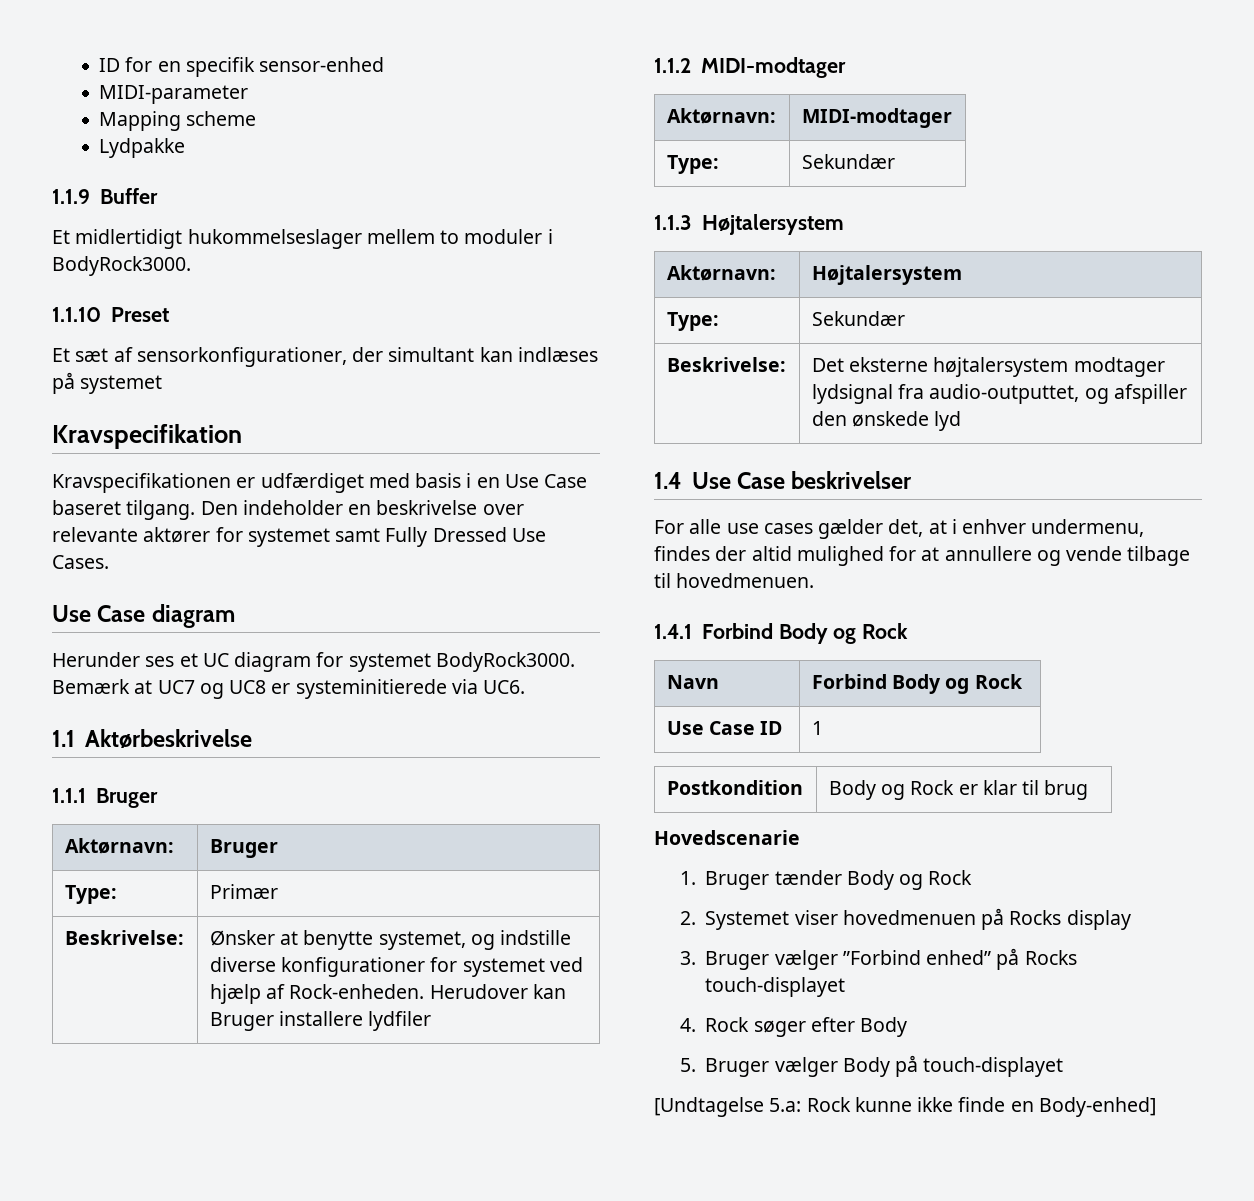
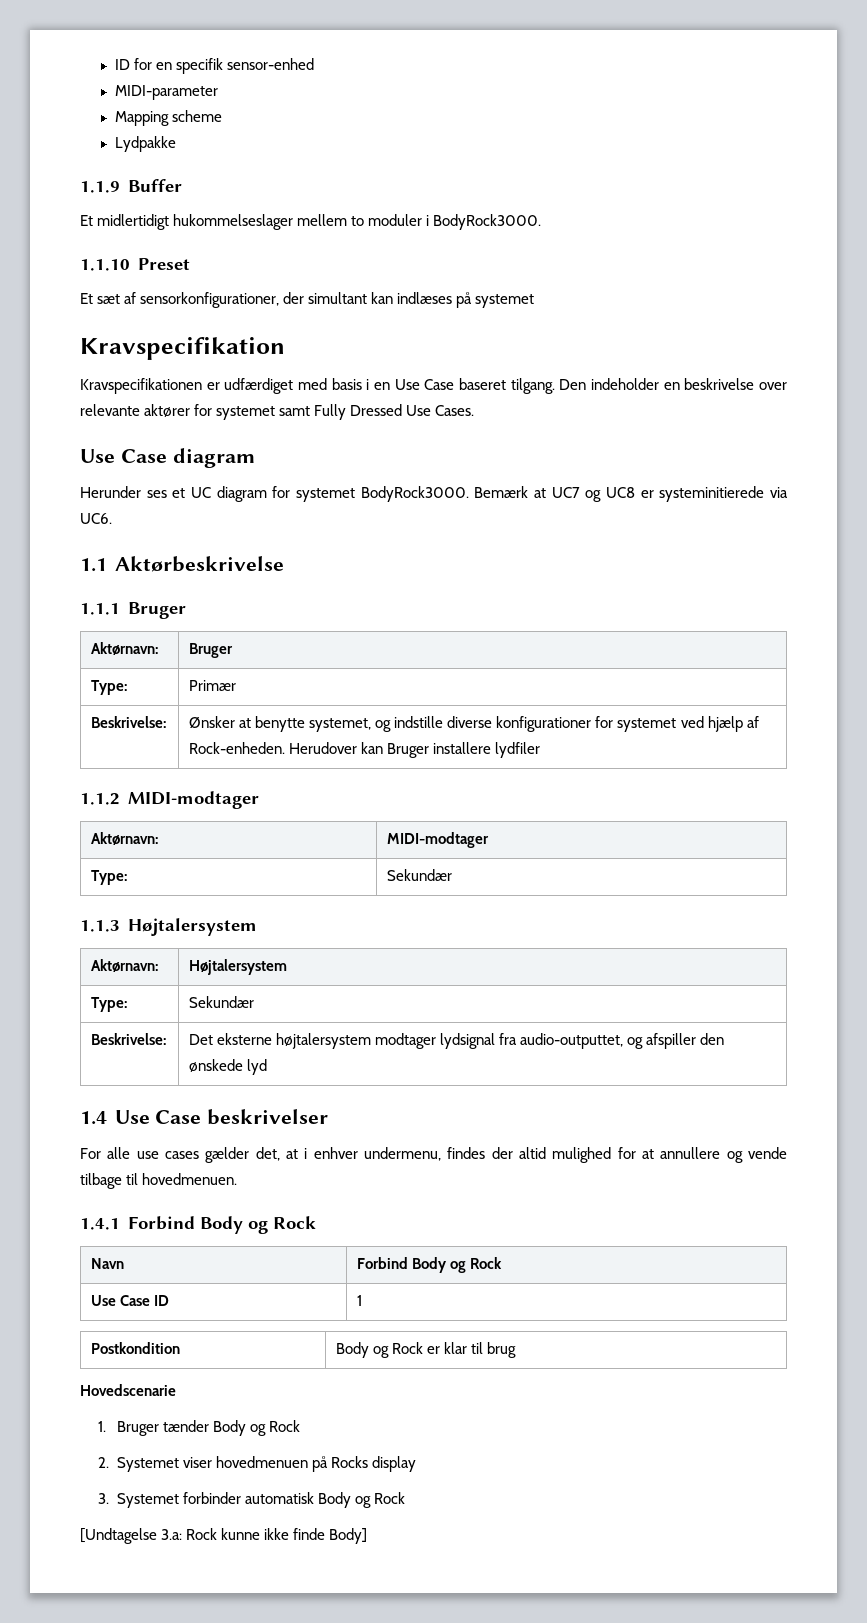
- 3. Bruger vælger ”Forbind enhed” på Rocks touch-displayet
- 4. Rock søger efter Body
- 5. Bruger vælger Body på touch-displayet
+ 3. Systemet forbinder automatisk Body og Rock
- [Undtagelse 5.a: Rock kunne ikke finde en Body-enhed]
+ [Undtagelse 3.a: Rock kunne ikke finde Body]

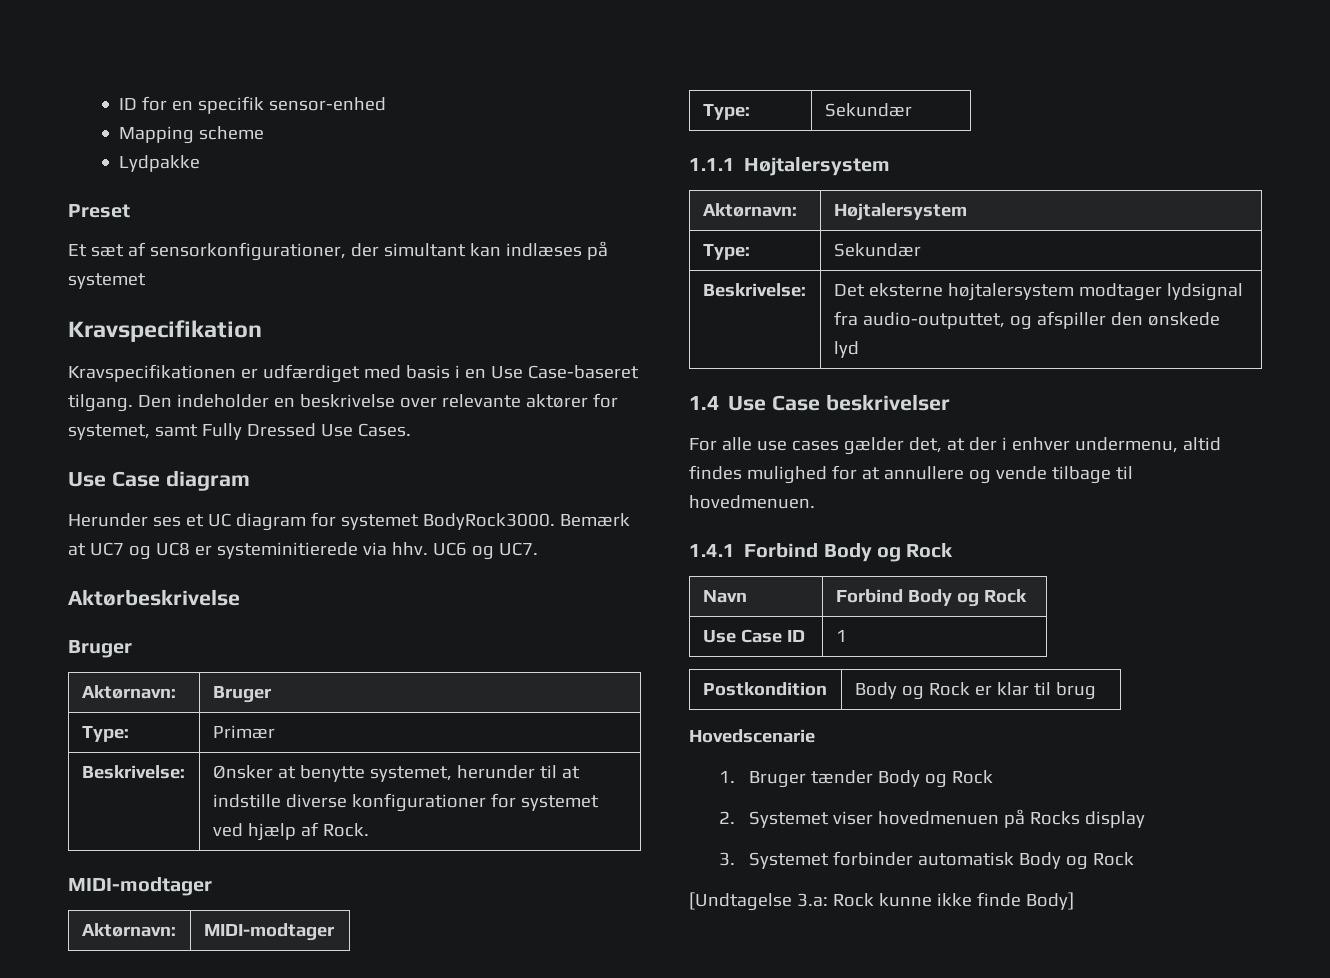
- MIDI-parameter
- 1.1.9 Buffer
- Et midlertidigt hukommelseslager mellem to moduler i BodyRock3000.
- 1.1.10 Preset
+ Preset
- Kravspecifikationen er udfærdiget med basis i en Use Case baseret tilgang.
+ Kravspecifikationen er udfærdiget med basis i en Use Case-baseret tilgang.
- Den indeholder en beskrivelse over relevante aktører for systemet samt Fully Dressed Use Cases.
+ Den indeholder en beskrivelse over relevante aktører for systemet, samt Fully Dressed Use Cases.
- Bemærk at UC7 og UC8 er systeminitierede via UC6.
- 1.1 Aktørbeskrivelse
- 1.1.1 Bruger
+ Bemærk at UC7 og UC8 er systeminitierede via hhv. UC6 og UC7.
+ Aktørbeskrivelse
+ Bruger
- Beskrivelse: | Ønsker at benytte systemet, og indstille diverse konfigurationer for systemet ved hjælp af Rock-enheden. Herudover kan Bruger installere lydfiler
- 1.1.2 MIDI-modtager
+ Beskrivelse: | Ønsker at benytte systemet, herunder til at indstille diverse konfigurationer for systemet ved hjælp af Rock.
+ MIDI-modtager
- 1.1.3 Højtalersystem
+ 1.1.1 Højtalersystem
- For alle use cases gælder det, at i enhver undermenu, findes der altid mulighed for at annullere og vende tilbage til hovedmenuen.
+ For alle use cases gælder det, at der i enhver undermenu, altid findes mulighed for at annullere og vende tilbage til hovedmenuen.

